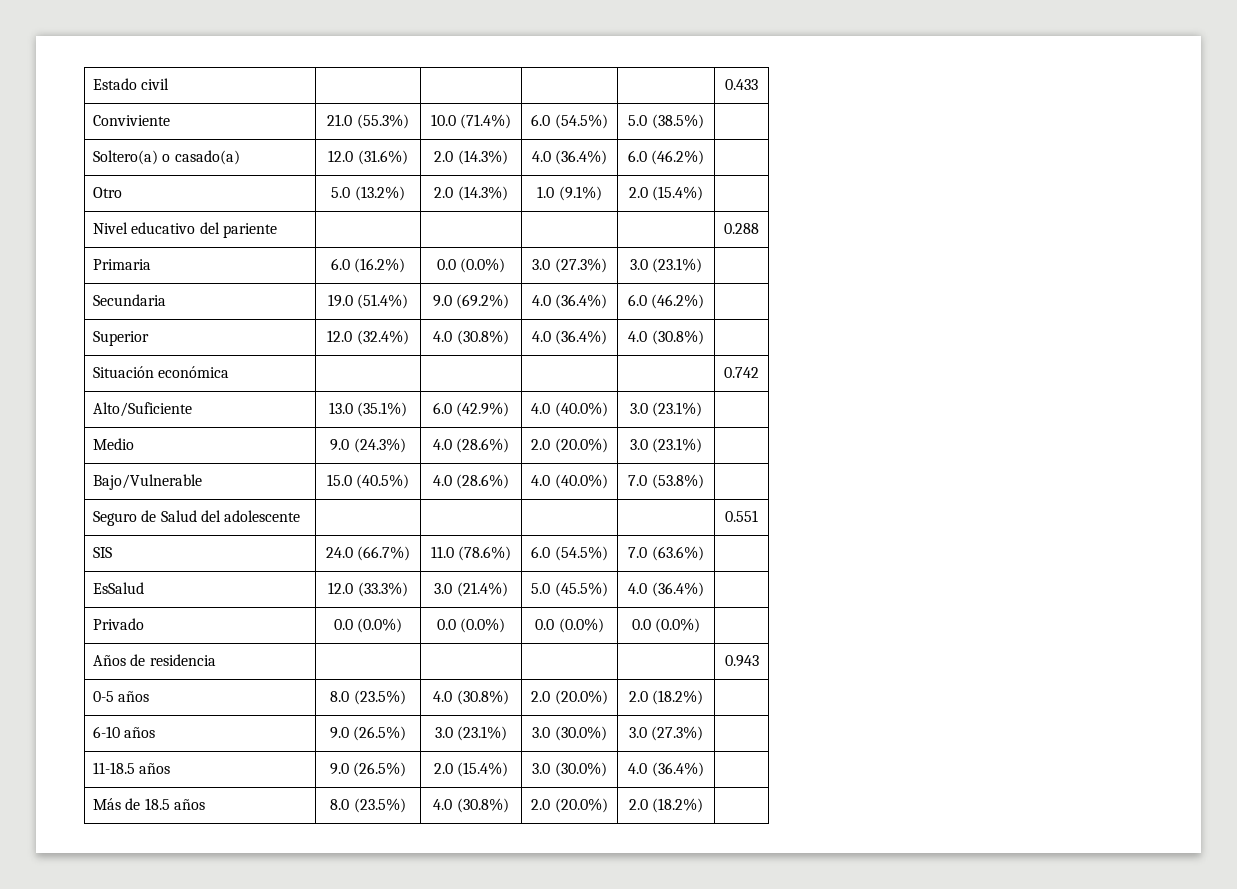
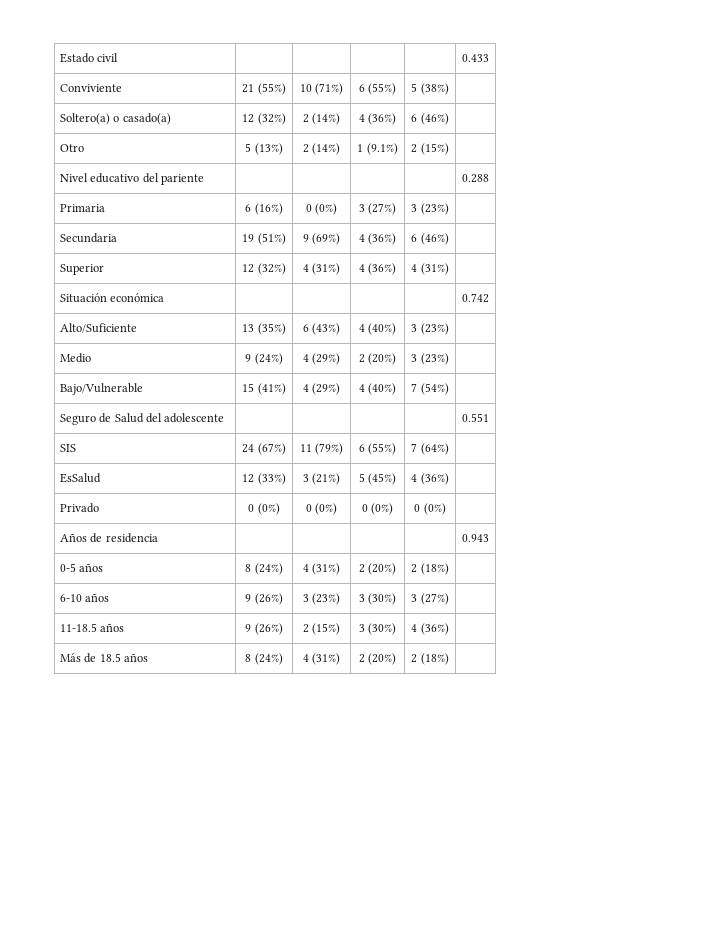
- Conviviente | 21.0 (55.3%) | 10.0 (71.4%) | 6.0 (54.5%) | 5.0 (38.5%) |
- Soltero(a) o casado(a) | 12.0 (31.6%) | 2.0 (14.3%) | 4.0 (36.4%) | 6.0 (46.2%) |
- Otro | 5.0 (13.2%) | 2.0 (14.3%) | 1.0 (9.1%) | 2.0 (15.4%) |
+ Conviviente | 21 (55%) | 10 (71%) | 6 (55%) | 5 (38%) |
+ Soltero(a) o casado(a) | 12 (32%) | 2 (14%) | 4 (36%) | 6 (46%) |
+ Otro | 5 (13%) | 2 (14%) | 1 (9.1%) | 2 (15%) |
- Primaria | 6.0 (16.2%) | 0.0 (0.0%) | 3.0 (27.3%) | 3.0 (23.1%) |
- Secundaria | 19.0 (51.4%) | 9.0 (69.2%) | 4.0 (36.4%) | 6.0 (46.2%) |
- Superior | 12.0 (32.4%) | 4.0 (30.8%) | 4.0 (36.4%) | 4.0 (30.8%) |
+ Primaria | 6 (16%) | 0 (0%) | 3 (27%) | 3 (23%) |
+ Secundaria | 19 (51%) | 9 (69%) | 4 (36%) | 6 (46%) |
+ Superior | 12 (32%) | 4 (31%) | 4 (36%) | 4 (31%) |
  Situación económica | | | | | 0.742
- Alto/Suficiente | 13.0 (35.1%) | 6.0 (42.9%) | 4.0 (40.0%) | 3.0 (23.1%) |
- Medio | 9.0 (24.3%) | 4.0 (28.6%) | 2.0 (20.0%) | 3.0 (23.1%) |
- Bajo/Vulnerable | 15.0 (40.5%) | 4.0 (28.6%) | 4.0 (40.0%) | 7.0 (53.8%) |
+ Alto/Suficiente | 13 (35%) | 6 (43%) | 4 (40%) | 3 (23%) |
+ Medio | 9 (24%) | 4 (29%) | 2 (20%) | 3 (23%) |
+ Bajo/Vulnerable | 15 (41%) | 4 (29%) | 4 (40%) | 7 (54%) |
- SIS | 24.0 (66.7%) | 11.0 (78.6%) | 6.0 (54.5%) | 7.0 (63.6%) |
- EsSalud | 12.0 (33.3%) | 3.0 (21.4%) | 5.0 (45.5%) | 4.0 (36.4%) |
- Privado | 0.0 (0.0%) | 0.0 (0.0%) | 0.0 (0.0%) | 0.0 (0.0%) |
+ SIS | 24 (67%) | 11 (79%) | 6 (55%) | 7 (64%) |
+ EsSalud | 12 (33%) | 3 (21%) | 5 (45%) | 4 (36%) |
+ Privado | 0 (0%) | 0 (0%) | 0 (0%) | 0 (0%) |
- 0-5 años | 8.0 (23.5%) | 4.0 (30.8%) | 2.0 (20.0%) | 2.0 (18.2%) |
- 6-10 años | 9.0 (26.5%) | 3.0 (23.1%) | 3.0 (30.0%) | 3.0 (27.3%) |
- 11-18.5 años | 9.0 (26.5%) | 2.0 (15.4%) | 3.0 (30.0%) | 4.0 (36.4%) |
- Más de 18.5 años | 8.0 (23.5%) | 4.0 (30.8%) | 2.0 (20.0%) | 2.0 (18.2%) |
+ 0-5 años | 8 (24%) | 4 (31%) | 2 (20%) | 2 (18%) |
+ 6-10 años | 9 (26%) | 3 (23%) | 3 (30%) | 3 (27%) |
+ 11-18.5 años | 9 (26%) | 2 (15%) | 3 (30%) | 4 (36%) |
+ Más de 18.5 años | 8 (24%) | 4 (31%) | 2 (20%) | 2 (18%) |

